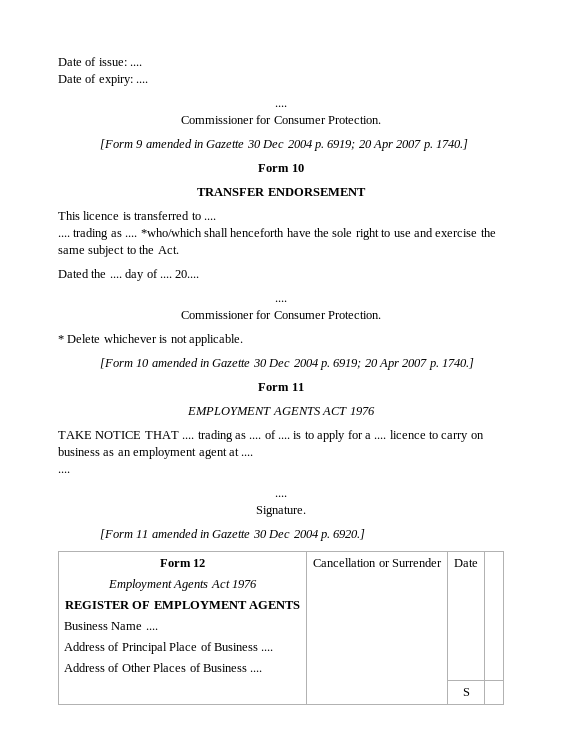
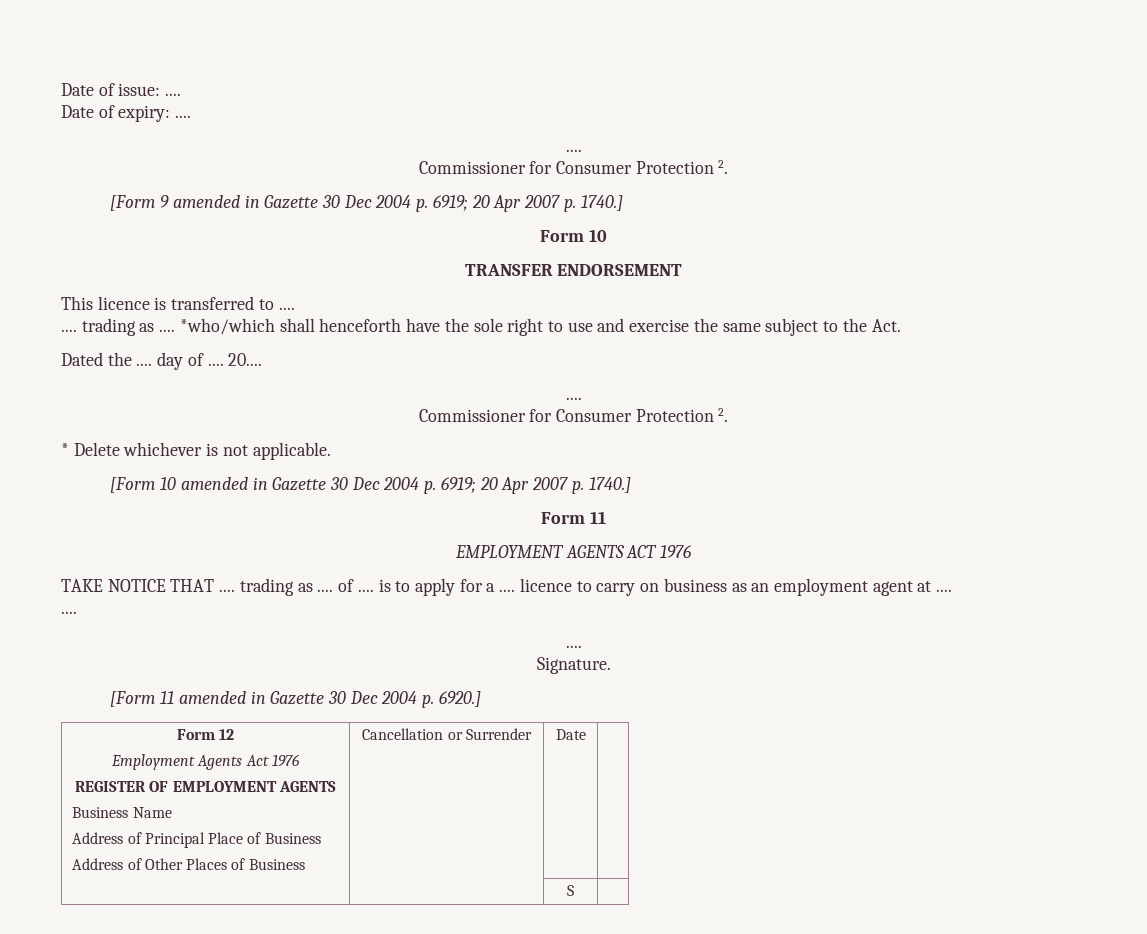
  Date of expiry: ....
  ....
- Commissioner for Consumer Protection.
+ Commissioner for Consumer Protection 2.
  20....
  ....
- Commissioner for Consumer Protection.
+ Commissioner for Consumer Protection 2.
  Form 12
  Employment Agents Act 1976
  REGISTER OF EMPLOYMENT AGENTS
- Business Name ....
- Address of Principal Place of Business ....
- Address of Other Places of Business .... | Cancellation or Surrender | Date |
+ Business Name
+ Address of Principal Place of Business
+ Address of Other Places of Business | Cancellation or Surrender | Date |

